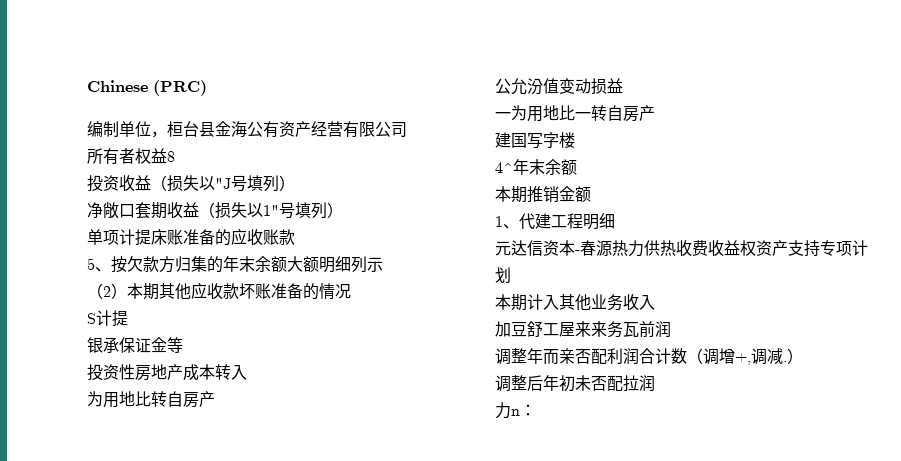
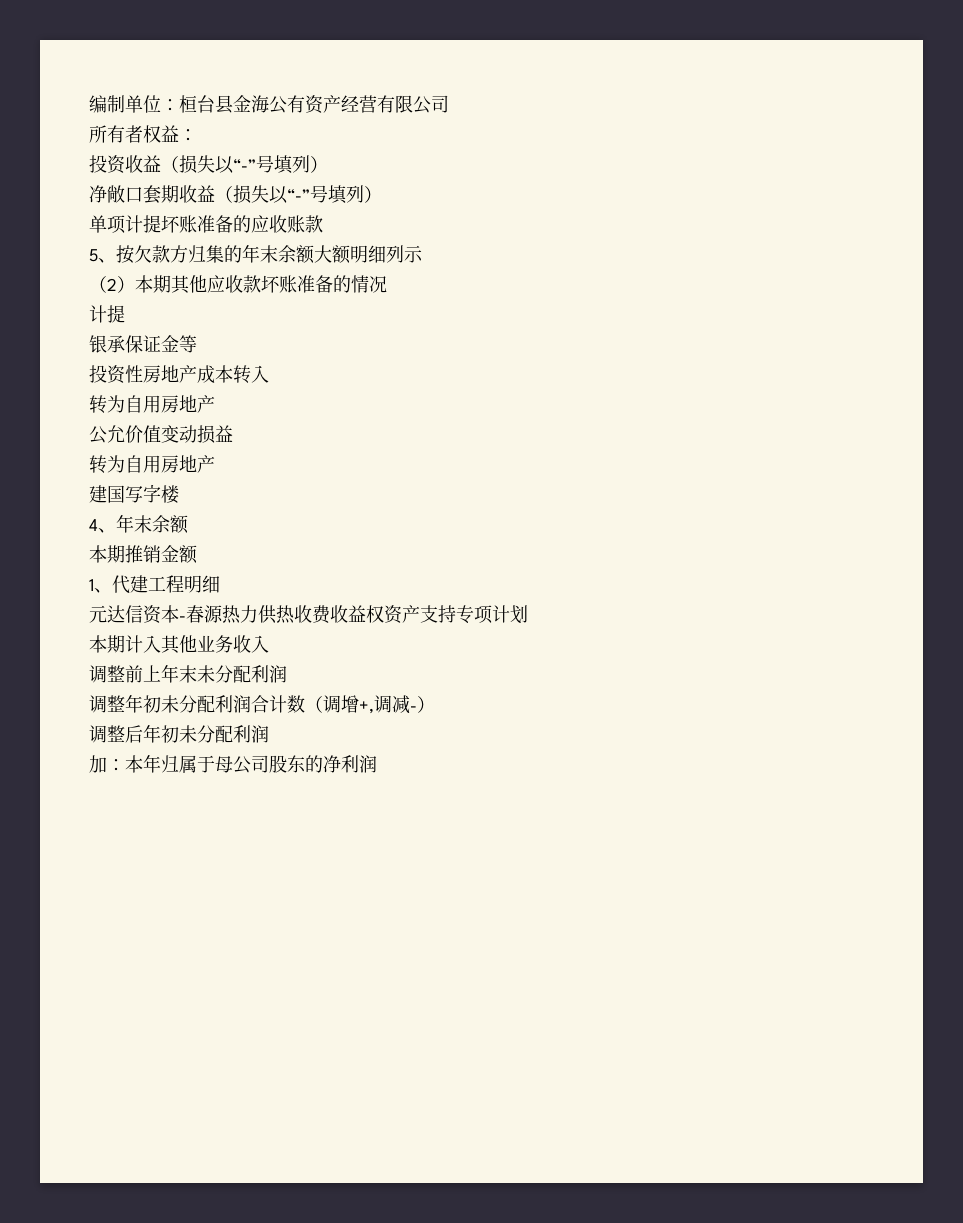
- Chinese (PRC)
- 编制单位，桓台县金海公有资产经营有限公司
+ 编制单位：桓台县金海公有资产经营有限公司
- 所有者权益8
+ 所有者权益：
- 投资收益（损失以"J号填列）
+ 投资收益（损失以“-”号填列）
- 净敞口套期收益（损失以1"号填列）
+ 净敞口套期收益（损失以“-”号填列）
- 单项计提床账准备的应收账款
+ 单项计提坏账准备的应收账款
  （2）本期其他应收款坏账准备的情况
- S计提
+ 计提
  投资性房地产成本转入
- 为用地比转自房产
+ 转为自用房地产
- 公允汾值变动损益
- 一为用地比一转自房产
+ 公允价值变动损益
+ 转为自用房地产
- 4^年末余额
+ 4、年末余额
- 加豆舒工屋来来务瓦前润
+ 调整前上年末未分配利润
- 调整年而亲否配利润合计数（调增+,调减.）
+ 调整年初未分配利润合计数（调增+,调减-）
- 调整后年初未否配拉润
- 力n：
+ 调整后年初未分配利润
+ 加：本年归属于母公司股东的净利润

